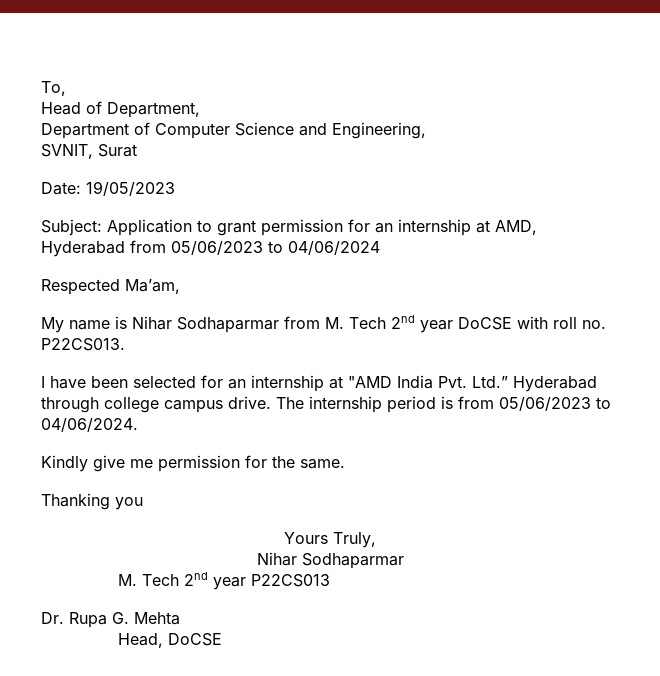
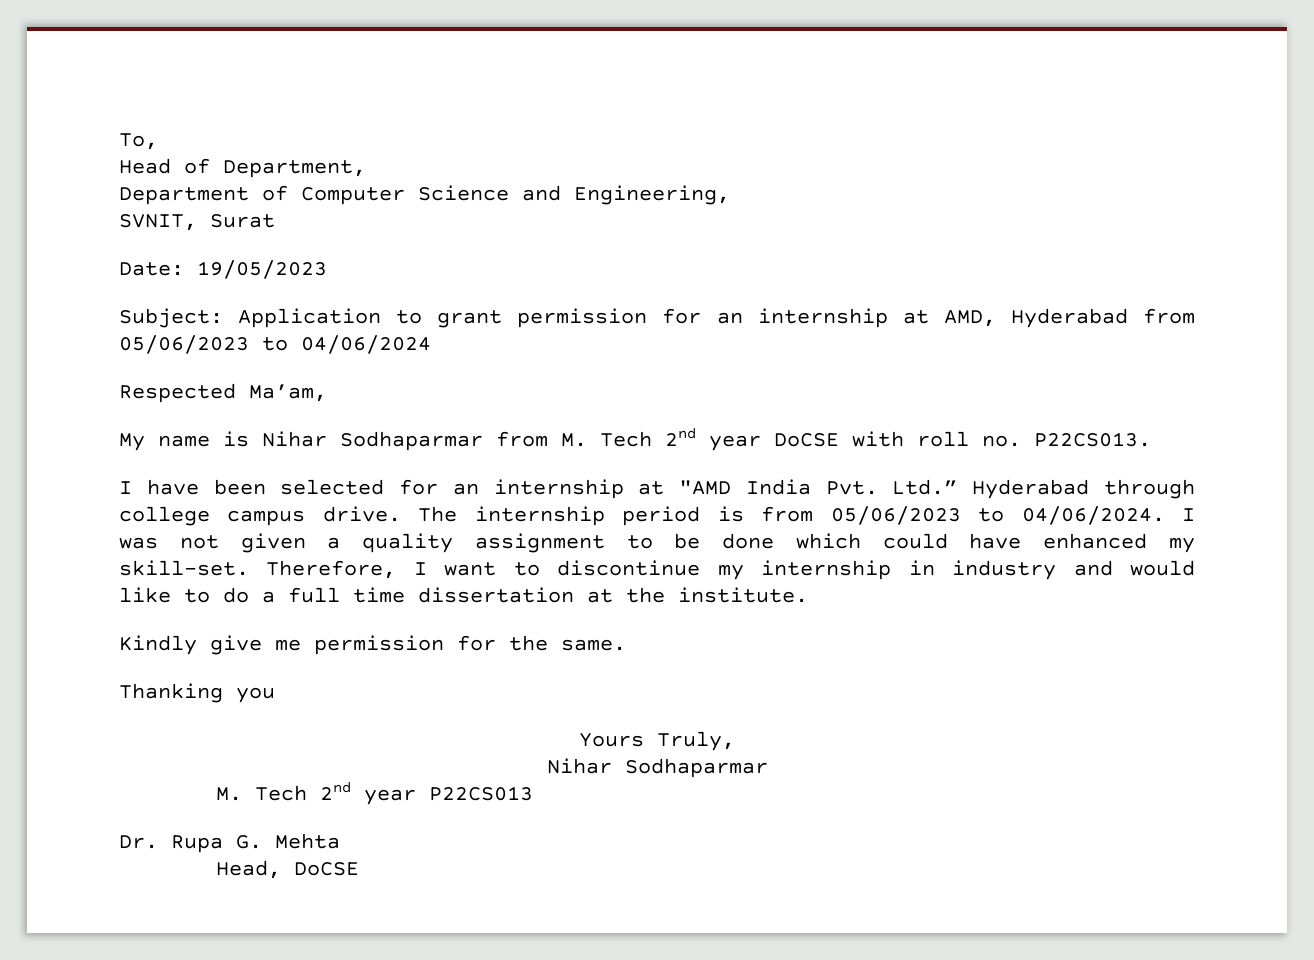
+ I was not given a quality assignment to be done which could have enhanced my skill-set. Therefore, I want to discontinue my internship in industry and would like to do a full time dissertation at the institute.

